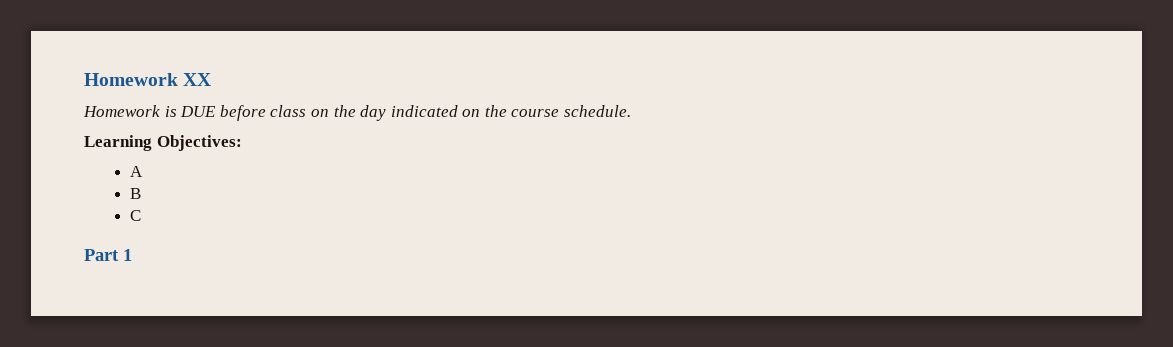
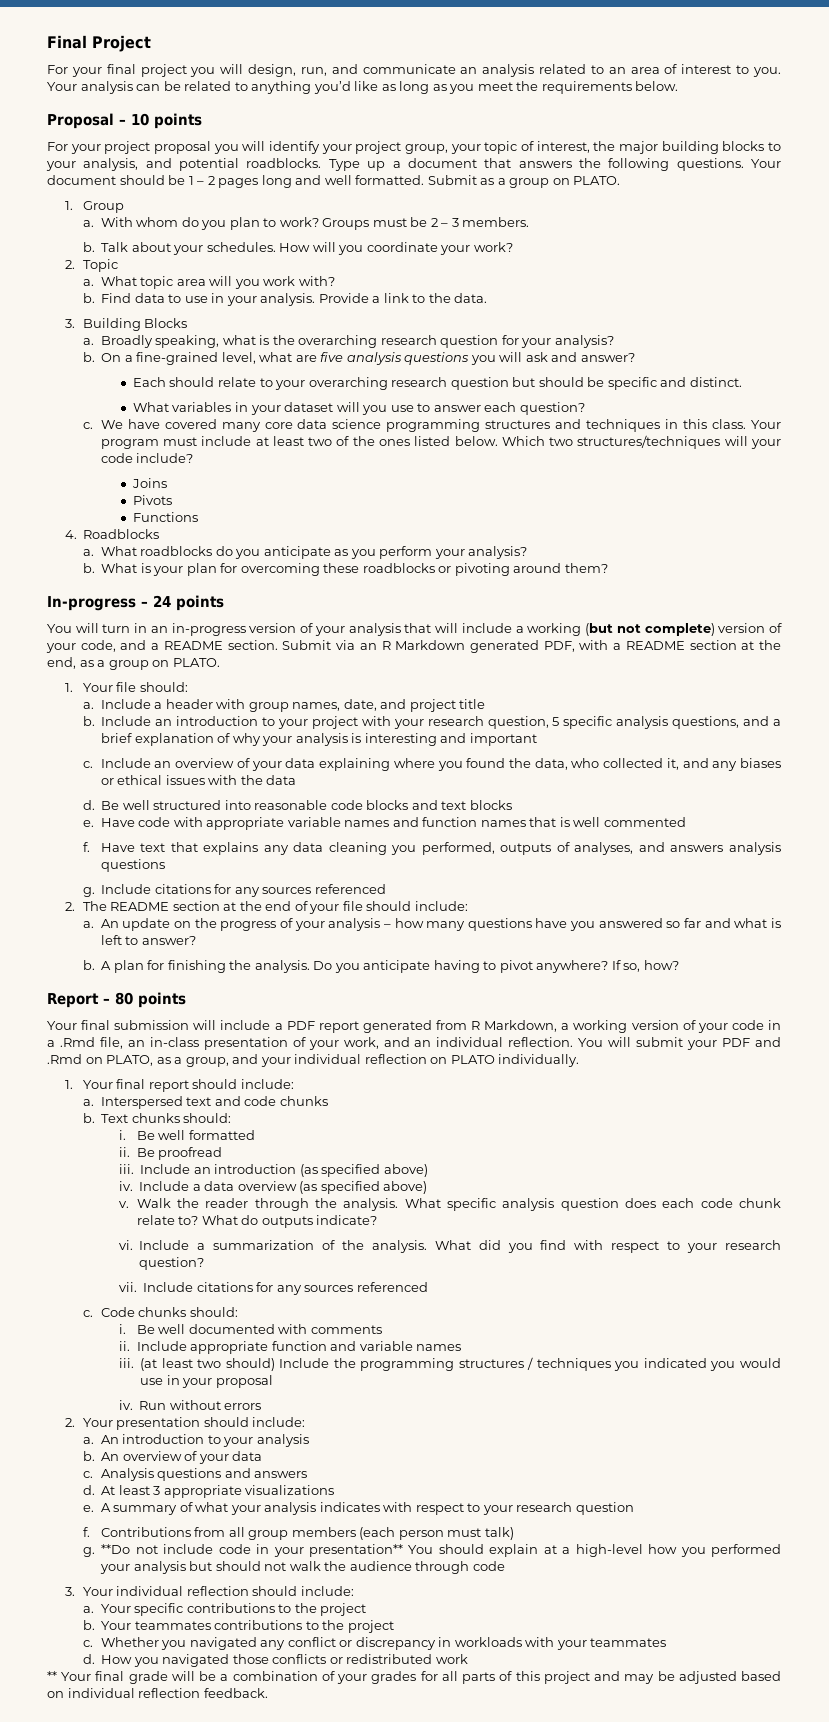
- Homework XX
- Homework is DUE before class on the day indicated on the course schedule.
- Learning Objectives:
- A
- B
- C
- Part 1
+ Final Project
+ For your final project you will design, run, and communicate an analysis related to an area of interest to you. Your analysis can be related to anything you’d like as long as you meet the requirements below.
+ Proposal – 10 points
+ For your project proposal you will identify your project group, your topic of interest, the major building blocks to your analysis, and potential roadblocks. Type up a document that answers the following questions. Your document should be 1 – 2 pages long and well formatted. Submit as a group on PLATO.
+ 1. Group
+ a. With whom do you plan to work? Groups must be 2 – 3 members.
+ b. Talk about your schedules. How will you coordinate your work?
+ 2. Topic
+ a. What topic area will you work with?
+ b. Find data to use in your analysis. Provide a link to the data.
+ 3. Building Blocks
+ a. Broadly speaking, what is the overarching research question for your analysis?
+ b. On a fine-grained level, what are five analysis questions you will ask and answer?
+ Each should relate to your overarching research question but should be specific and distinct.
+ What variables in your dataset will you use to answer each question?
+ c. We have covered many core data science programming structures and techniques in this class. Your program must include at least two of the ones listed below. Which two structures/techniques will your code include?
+ Joins
+ Pivots
+ Functions
+ 4. Roadblocks
+ a. What roadblocks do you anticipate as you perform your analysis?
+ b. What is your plan for overcoming these roadblocks or pivoting around them?
+ In-progress – 24 points
+ You will turn in an in-progress version of your analysis that will include a working (but not complete) version of your code, and a README section. Submit via an R Markdown generated PDF, with a README section at the end, as a group on PLATO.
+ 1. Your file should:
+ a. Include a header with group names, date, and project title
+ b. Include an introduction to your project with your research question, 5 specific analysis questions, and a brief explanation of why your analysis is interesting and important
+ c. Include an overview of your data explaining where you found the data, who collected it, and any biases or ethical issues with the data
+ d. Be well structured into reasonable code blocks and text blocks
+ e. Have code with appropriate variable names and function names that is well commented
+ f. Have text that explains any data cleaning you performed, outputs of analyses, and answers analysis questions
+ g. Include citations for any sources referenced
+ 2. The README section at the end of your file should include:
+ a. An update on the progress of your analysis – how many questions have you answered so far and what is left to answer?
+ b. A plan for finishing the analysis. Do you anticipate having to pivot anywhere? If so, how?
+ Report – 80 points
+ Your final submission will include a PDF report generated from R Markdown, a working version of your code in a .Rmd file, an in-class presentation of your work, and an individual reflection. You will submit your PDF and .Rmd on PLATO, as a group, and your individual reflection on PLATO individually.
+ 1. Your final report should include:
+ a. Interspersed text and code chunks
+ b. Text chunks should:
+ i. Be well formatted
+ ii. Be proofread
+ iii. Include an introduction (as specified above)
+ iv. Include a data overview (as specified above)
+ v. Walk the reader through the analysis. What specific analysis question does each code chunk relate to? What do outputs indicate?
+ vi. Include a summarization of the analysis. What did you find with respect to your research question?
+ vii. Include citations for any sources referenced
+ c. Code chunks should:
+ i. Be well documented with comments
+ ii. Include appropriate function and variable names
+ iii. (at least two should) Include the programming structures / techniques you indicated you would use in your proposal
+ iv. Run without errors
+ 2. Your presentation should include:
+ a. An introduction to your analysis
+ b. An overview of your data
+ c. Analysis questions and answers
+ d. At least 3 appropriate visualizations
+ e. A summary of what your analysis indicates with respect to your research question
+ f. Contributions from all group members (each person must talk)
+ g. **Do not include code in your presentation** You should explain at a high-level how you performed your analysis but should not walk the audience through code
+ 3. Your individual reflection should include:
+ a. Your specific contributions to the project
+ b. Your teammates contributions to the project
+ c. Whether you navigated any conflict or discrepancy in workloads with your teammates
+ d. How you navigated those conflicts or redistributed work
+ ** Your final grade will be a combination of your grades for all parts of this project and may be adjusted based on individual reflection feedback.

